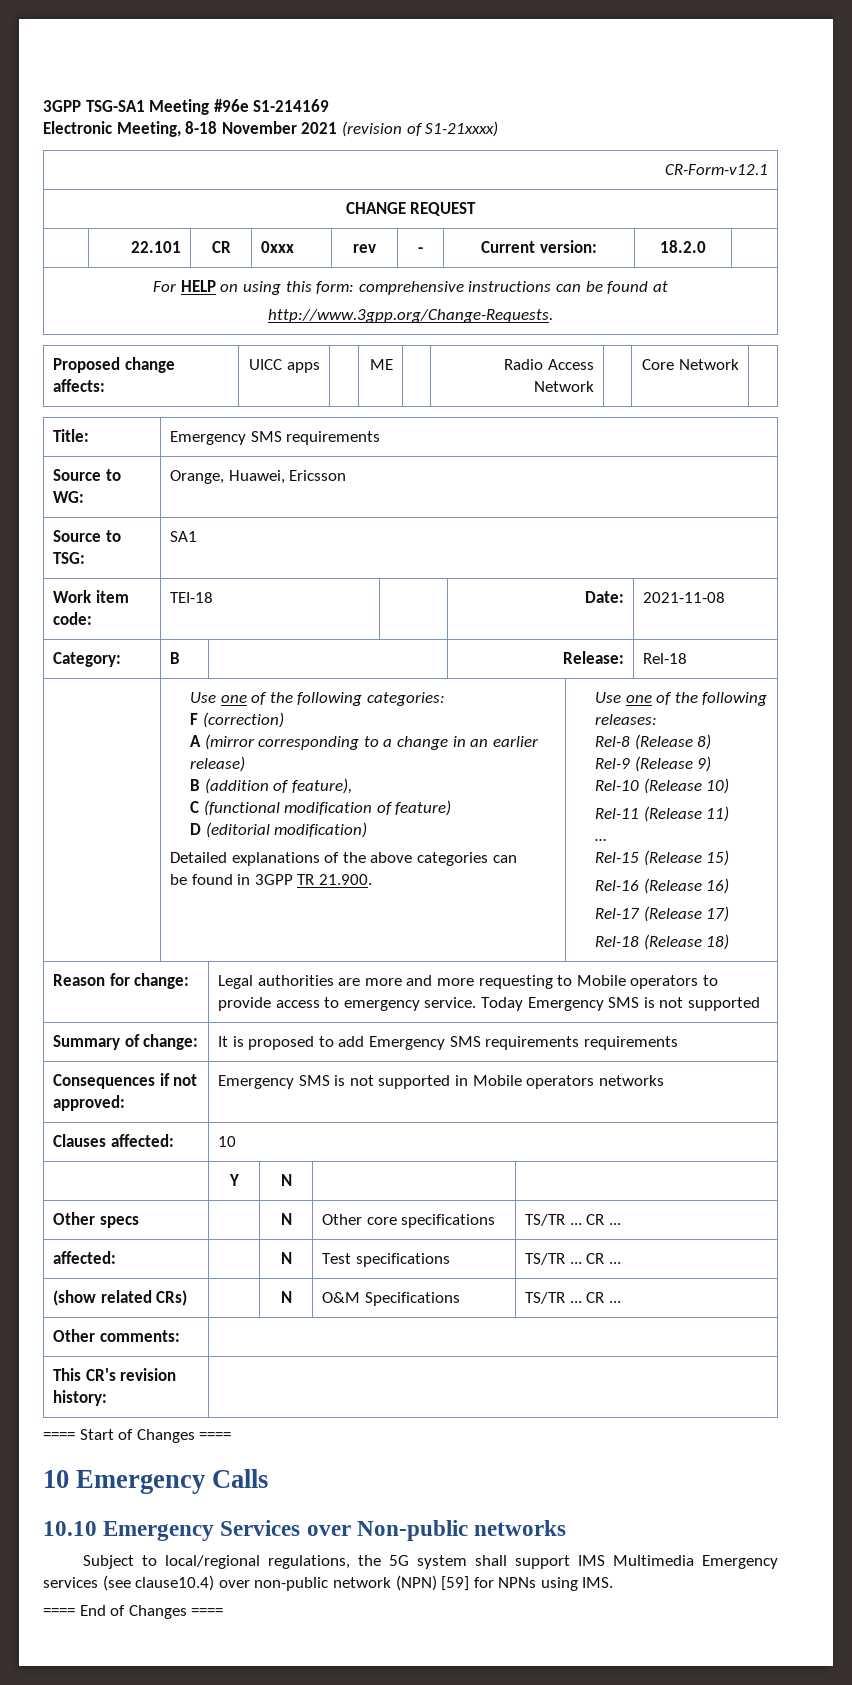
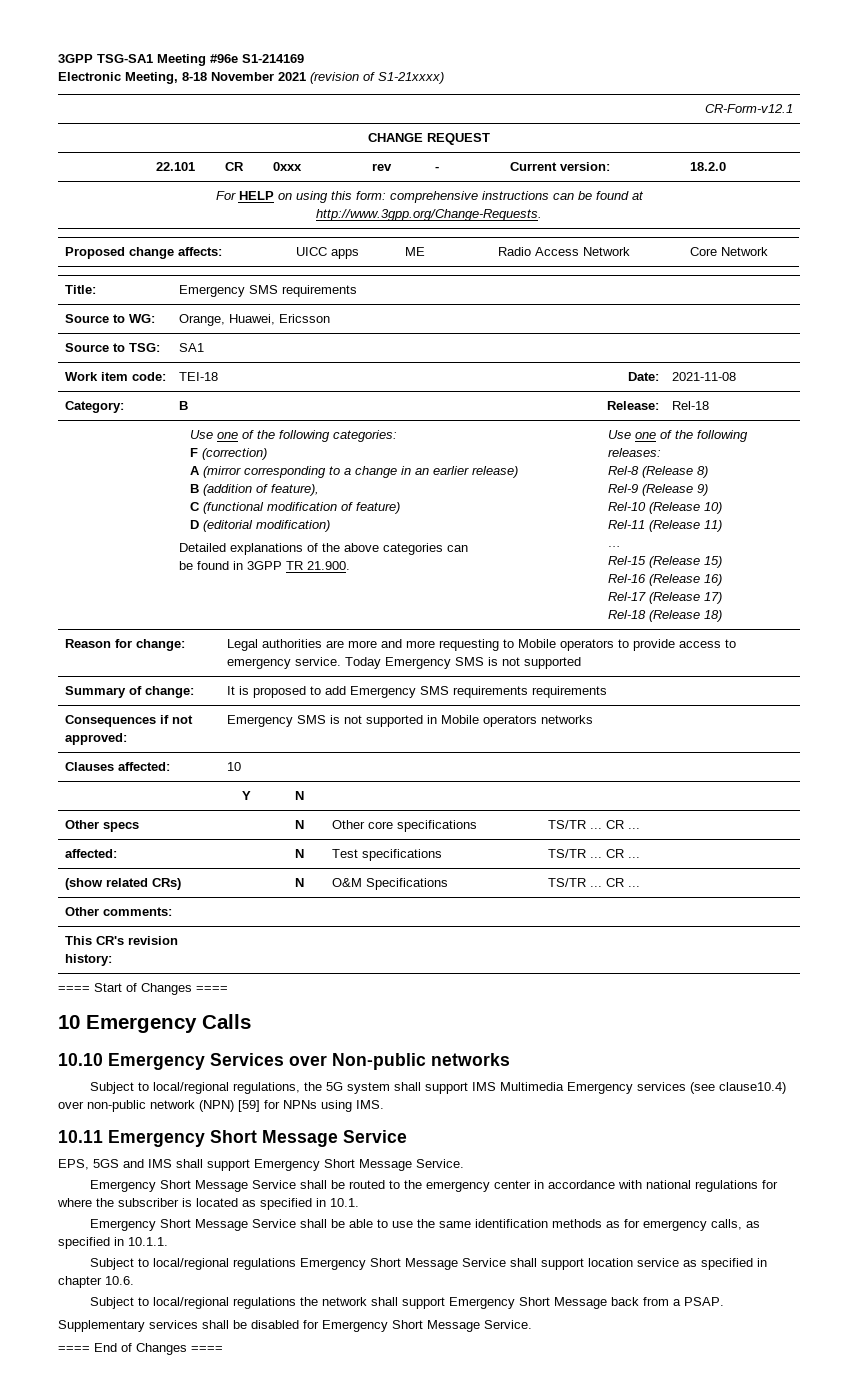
+ 10.11 Emergency Short Message Service
+ EPS, 5GS and IMS shall support Emergency Short Message Service.
+ Emergency Short Message Service shall be routed to the emergency center in accordance with national regulations for where the subscriber is located as specified in 10.1.
+ Emergency Short Message Service shall be able to use the same identification methods as for emergency calls, as specified in 10.1.1.
+ Subject to local/regional regulations Emergency Short Message Service shall support location service as specified in chapter 10.6.
+ Subject to local/regional regulations the network shall support Emergency Short Message back from a PSAP.
+ Supplementary services shall be disabled for Emergency Short Message Service.

